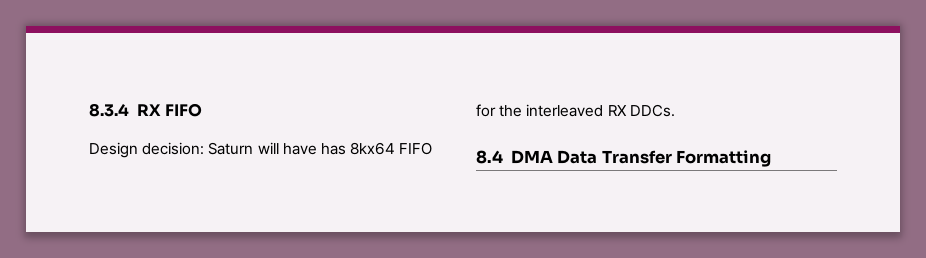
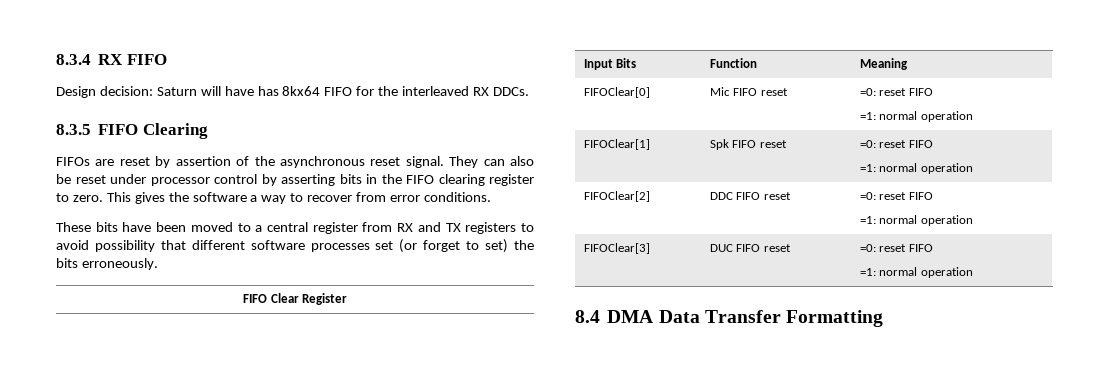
+ 8.3.5 FIFO Clearing
+ FIFOs are reset by assertion of the asynchronous reset signal. They can also be reset under processor control by asserting bits in the FIFO clearing register to zero. This gives the software a way to recover from error conditions.
+ These bits have been moved to a central register from RX and TX registers to avoid possibility that different software processes set (or forget to set) the bits erroneously.
+ FIFO Clear Register
+ Input Bits | Function | Meaning
+ FIFOClear[0] | Mic FIFO reset | =0: reset FIFO
+ =1: normal operation
+ FIFOClear[1] | Spk FIFO reset | =0: reset FIFO
+ =1: normal operation
+ FIFOClear[2] | DDC FIFO reset | =0: reset FIFO
+ =1: normal operation
+ FIFOClear[3] | DUC FIFO reset | =0: reset FIFO
+ =1: normal operation

